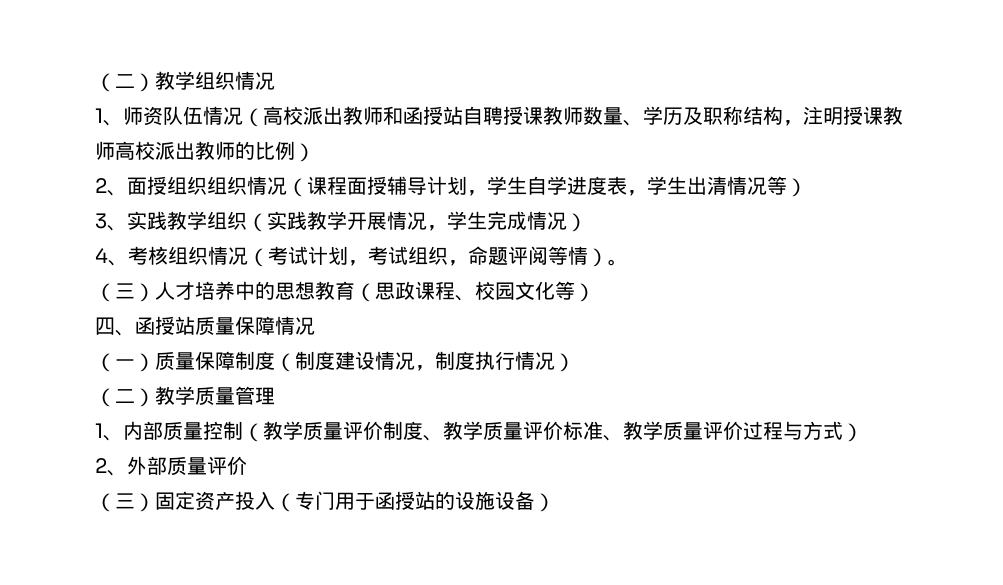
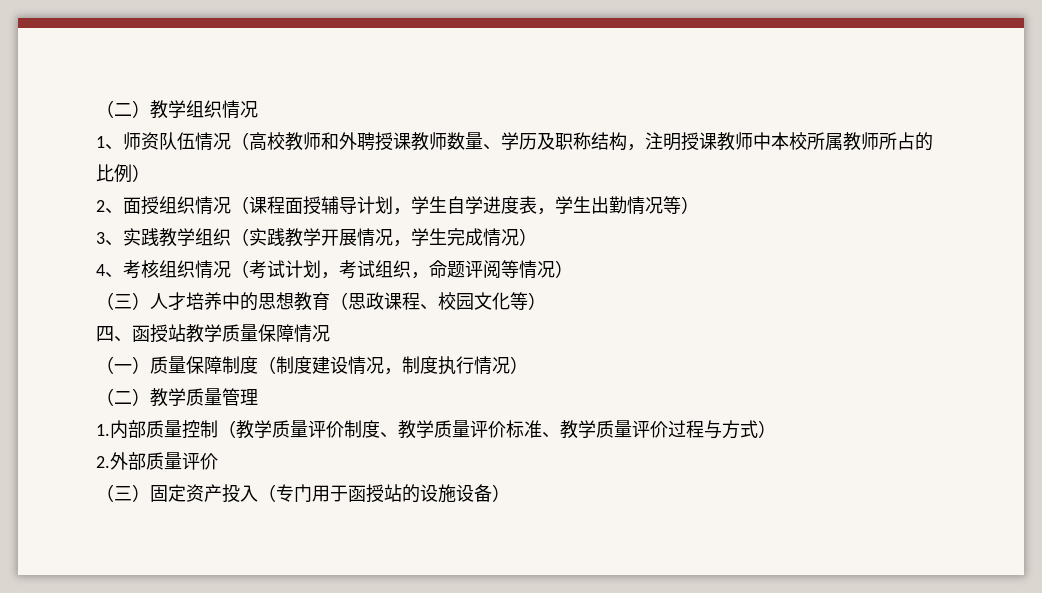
- 1、师资队伍情况（高校派出教师和函授站自聘授课教师数量、学历及职称结构，注明授课教师高校派出教师的比例）
+ 1、师资队伍情况（高校教师和外聘授课教师数量、学历及职称结构，注明授课教师中本校所属教师所占的比例）
- 2、面授组织组织情况（课程面授辅导计划，学生自学进度表，学生出清情况等）
+ 2、面授组织情况（课程面授辅导计划，学生自学进度表，学生出勤情况等）
- 4、考核组织情况（考试计划，考试组织，命题评阅等情）。
+ 4、考核组织情况（考试计划，考试组织，命题评阅等情况）
- 四、函授站质量保障情况
+ 四、函授站教学质量保障情况
- 1、内部质量控制（教学质量评价制度、教学质量评价标准、教学质量评价过程与方式）
+ 1.内部质量控制（教学质量评价制度、教学质量评价标准、教学质量评价过程与方式）
- 2、外部质量评价
+ 2.外部质量评价

